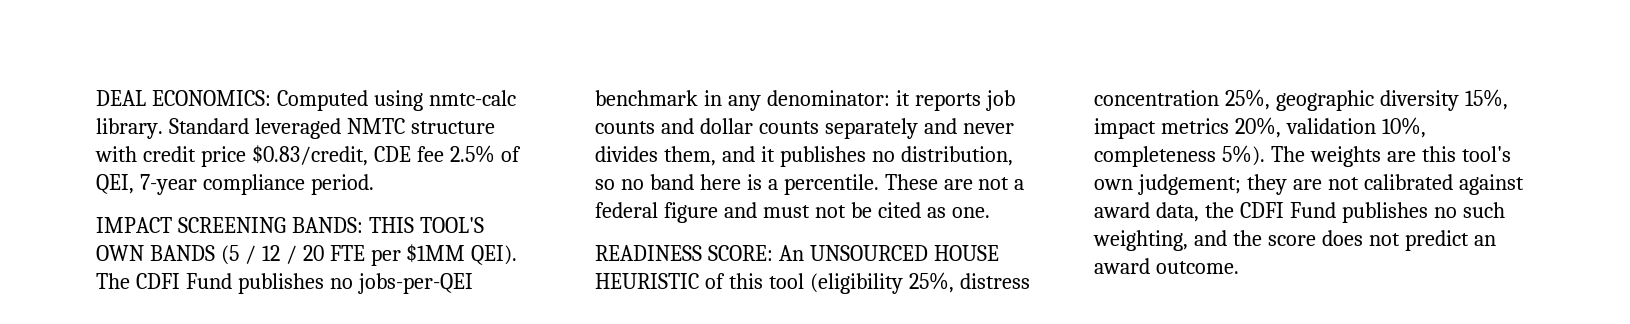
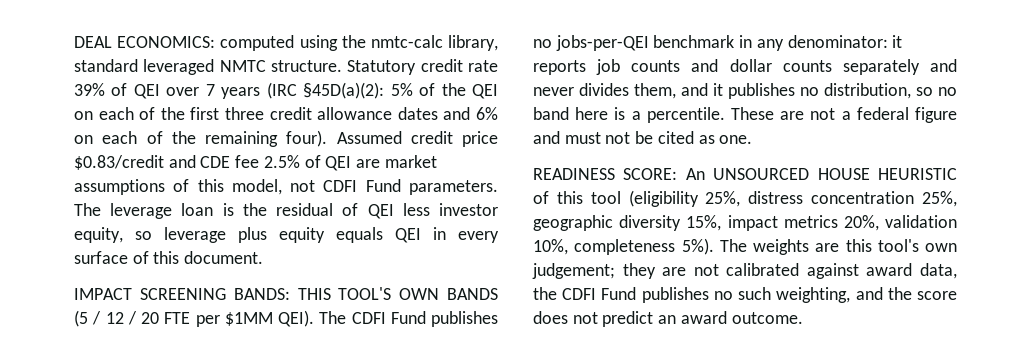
- DEAL ECONOMICS: Computed using nmtc-calc library. Standard leveraged NMTC structure with credit price $0.83/credit, CDE fee 2.5% of QEI, 7-year compliance period.
+ DEAL ECONOMICS: computed using the nmtc-calc library, standard leveraged NMTC structure. Statutory credit rate 39% of QEI over 7 years (IRC §45D(a)(2): 5% of the QEI on each of the first three credit allowance dates and 6% on each of the remaining four). Assumed credit price $0.83/credit and CDE fee 2.5% of QEI are market assumptions of this model, not CDFI Fund parameters. The leverage loan is the residual of QEI less investor equity, so leverage plus equity equals QEI in every surface of this document.

